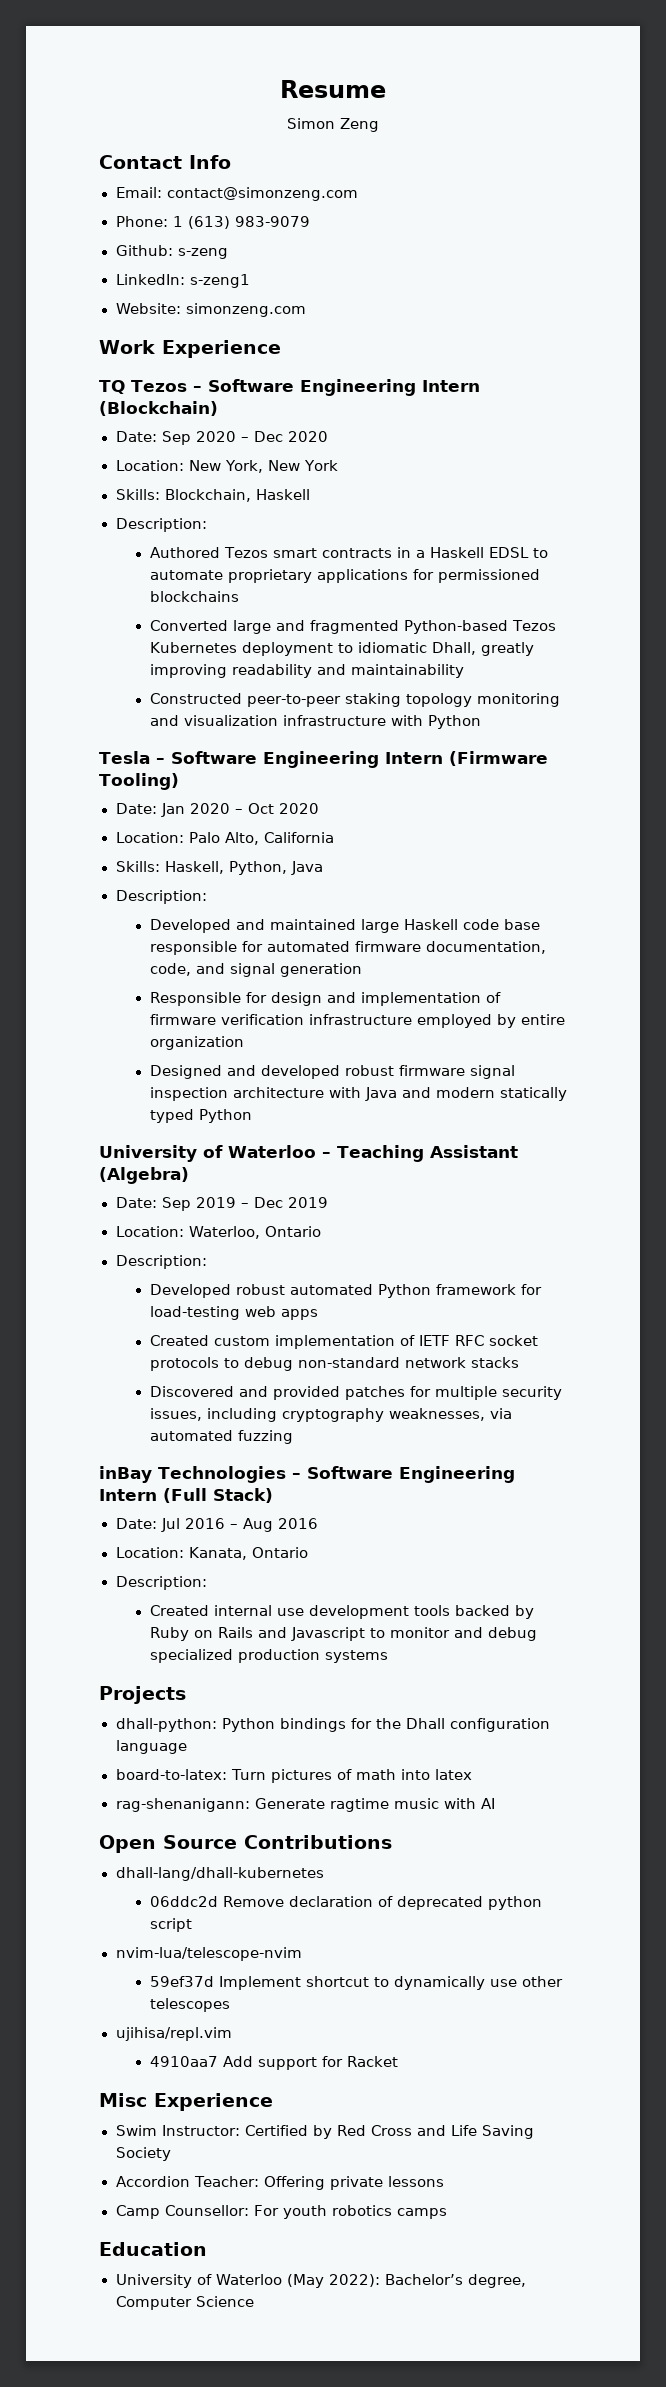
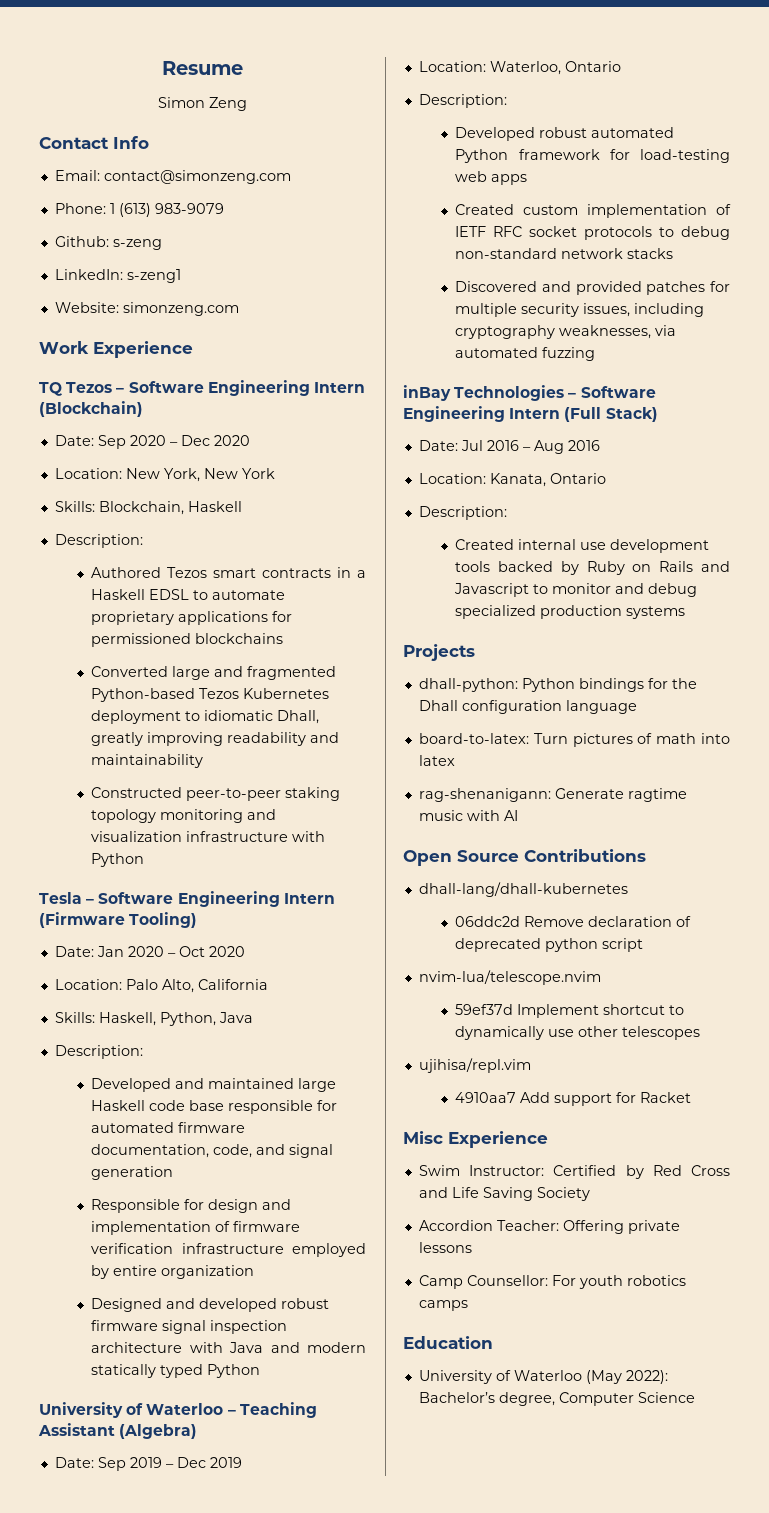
- nvim-lua/telescope-nvim
+ nvim-lua/telescope.nvim

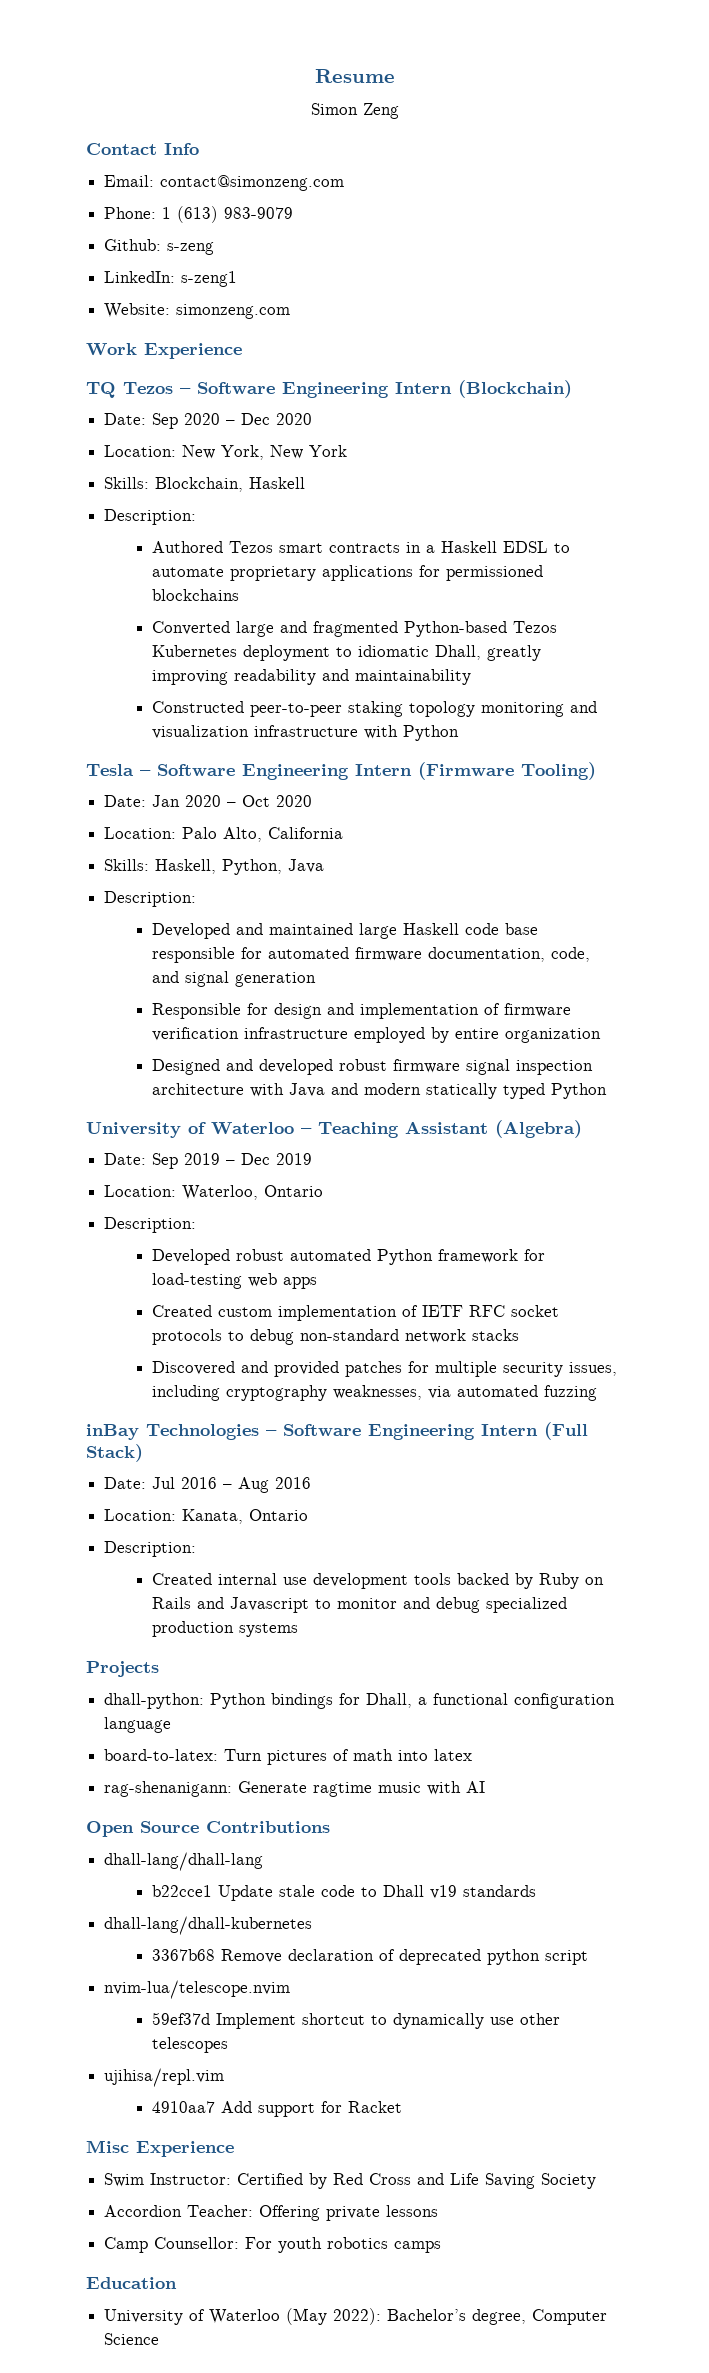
- dhall-python: Python bindings for the Dhall configuration language
+ dhall-python: Python bindings for Dhall, a functional configuration language
+ dhall-lang/dhall-lang
+ b22cce1 Update stale code to Dhall v19 standards
- 06ddc2d Remove declaration of deprecated python script
+ 3367b68 Remove declaration of deprecated python script

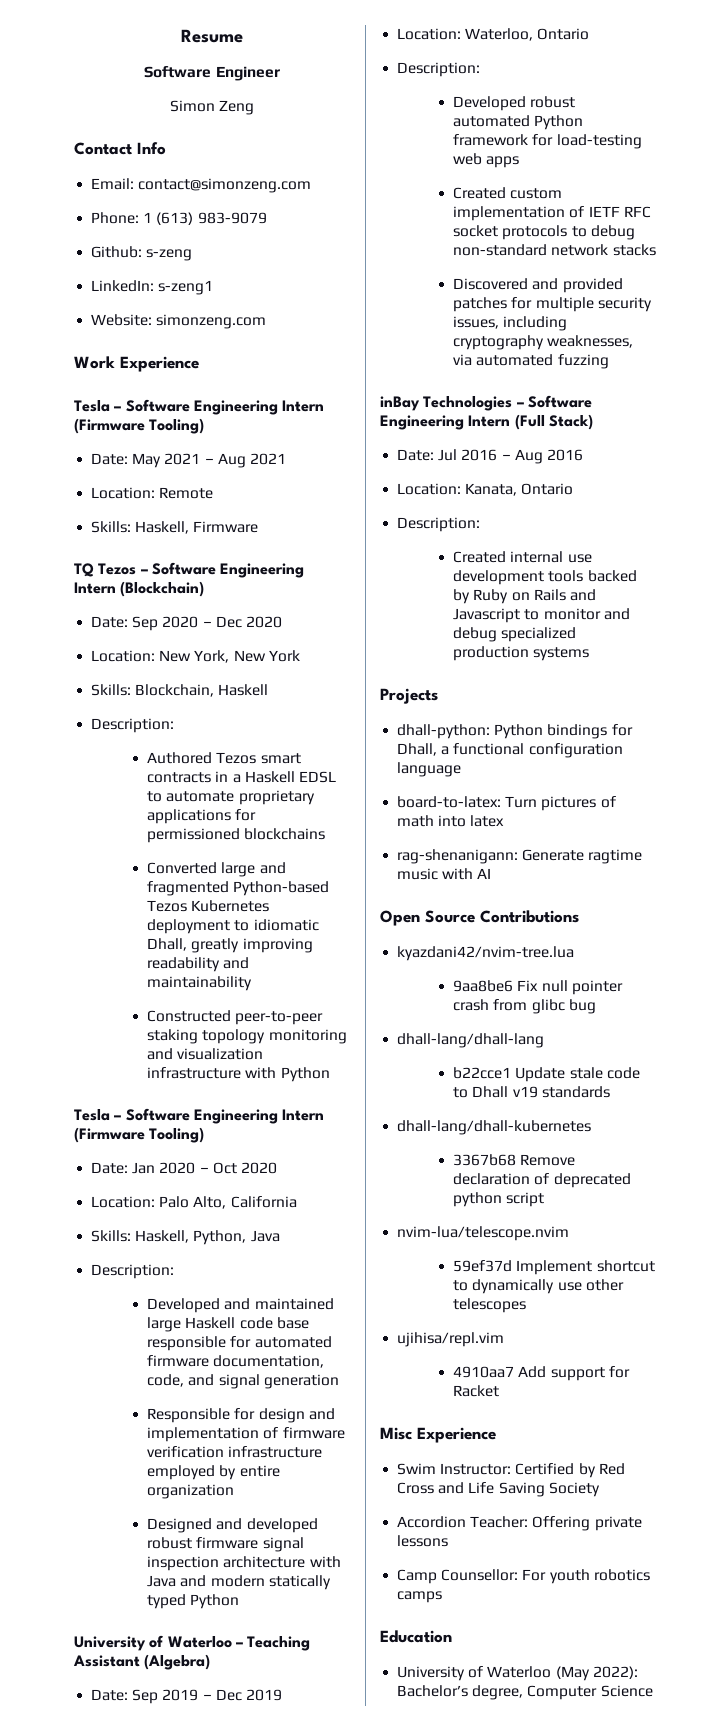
+ Software Engineer
  Work Experience
+ Tesla – Software Engineering Intern (Firmware Tooling)
+ Date: May 2021 – Aug 2021
+ Location: Remote
+ Skills: Haskell, Firmware
+ kyazdani42/nvim-tree.lua
+ 9aa8be6 Fix null pointer crash from glibc bug

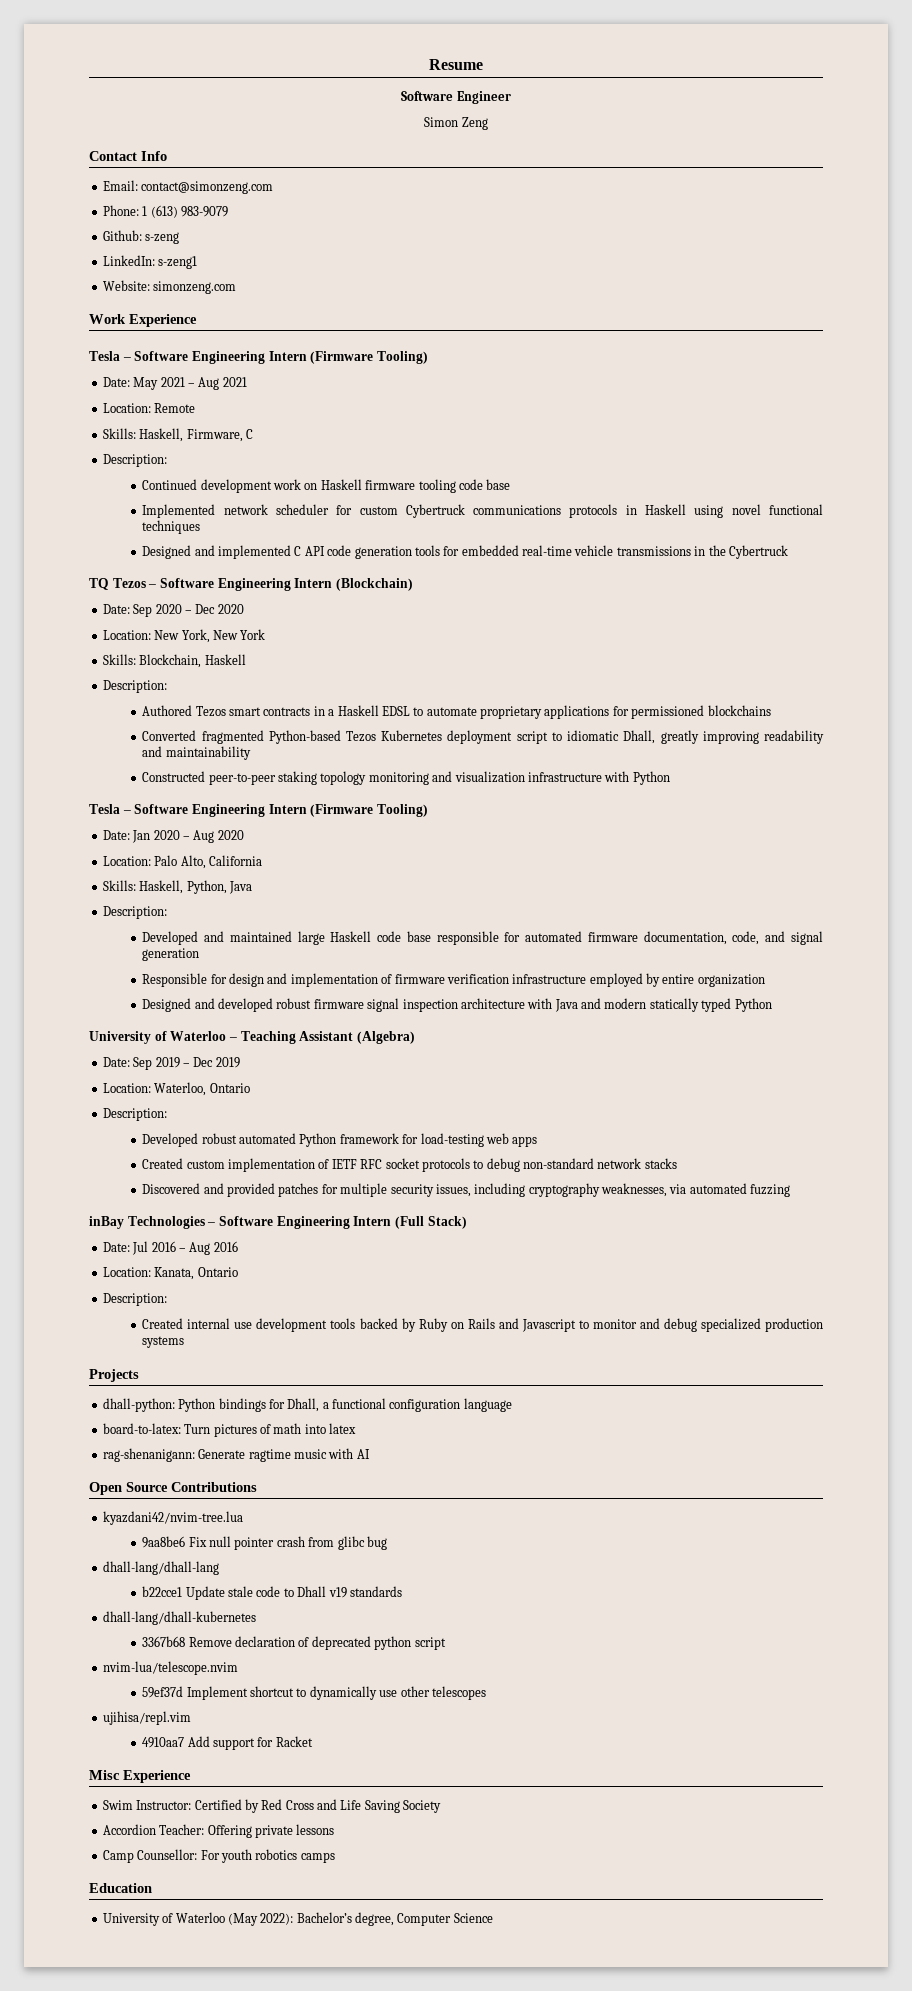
- Skills: Haskell, Firmware
+ Skills: Haskell, Firmware, C
+ Description:
+ Continued development work on Haskell firmware tooling code base
+ Implemented network scheduler for custom Cybertruck communications protocols in Haskell using novel functional techniques
+ Designed and implemented C API code generation tools for embedded real-time vehicle transmissions in the Cybertruck
- Converted large and fragmented Python-based Tezos Kubernetes deployment to idiomatic Dhall, greatly improving readability and maintainability
+ Converted fragmented Python-based Tezos Kubernetes deployment script to idiomatic Dhall, greatly improving readability and maintainability
- Date: Jan 2020 – Oct 2020
+ Date: Jan 2020 – Aug 2020

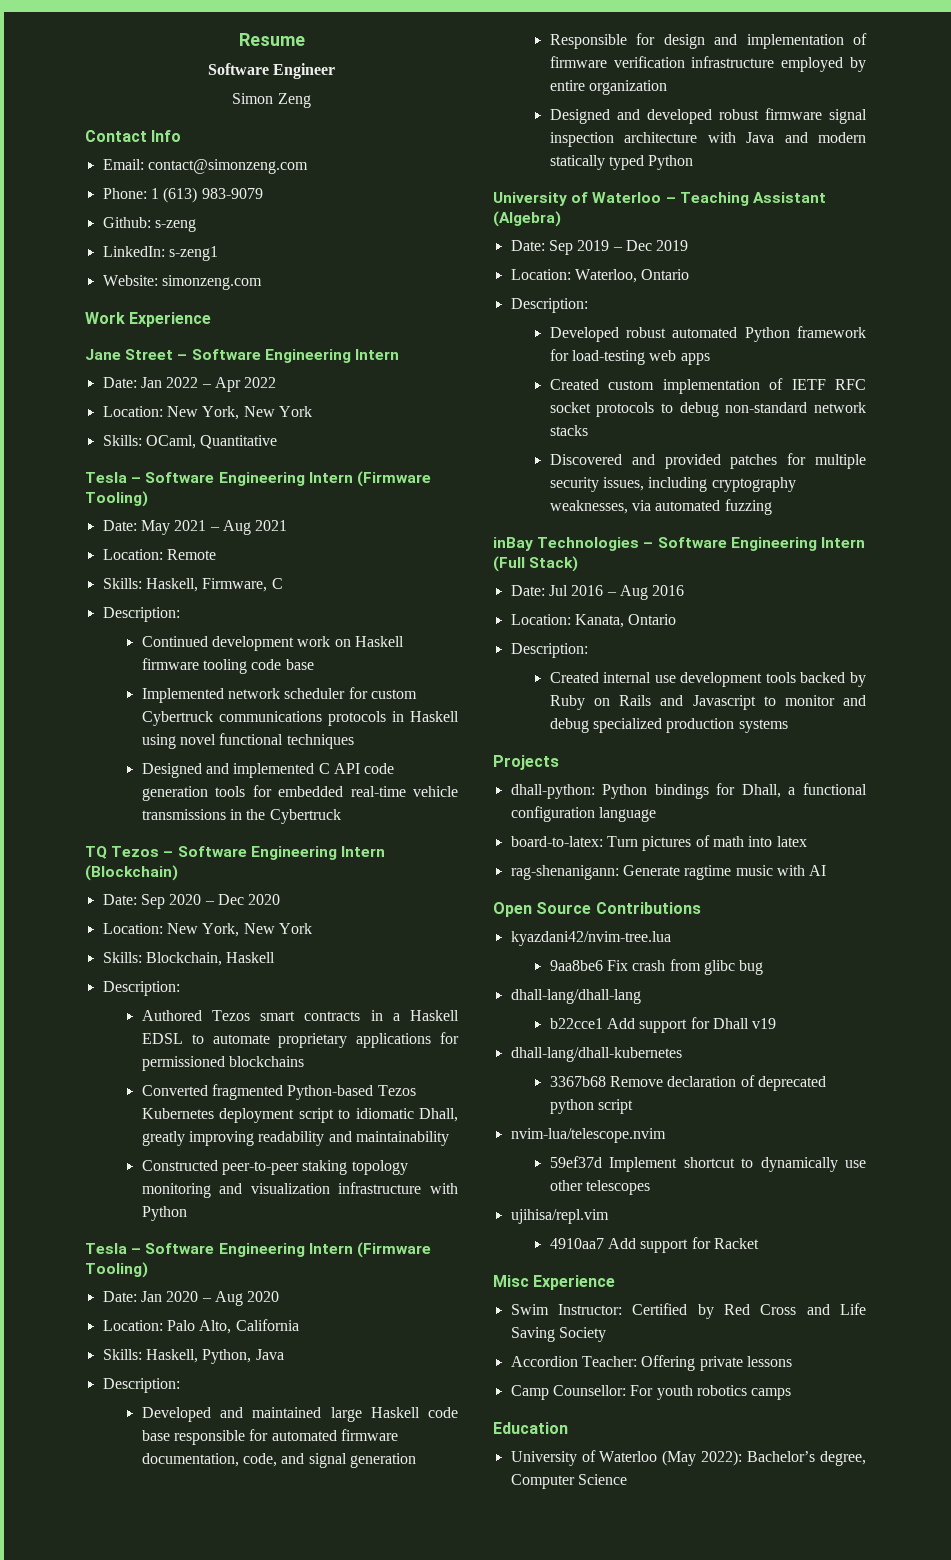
+ Jane Street – Software Engineering Intern
+ Date: Jan 2022 – Apr 2022
+ Location: New York, New York
+ Skills: OCaml, Quantitative
- 9aa8be6 Fix null pointer crash from glibc bug
+ 9aa8be6 Fix crash from glibc bug
- b22cce1 Update stale code to Dhall v19 standards
+ b22cce1 Add support for Dhall v19

